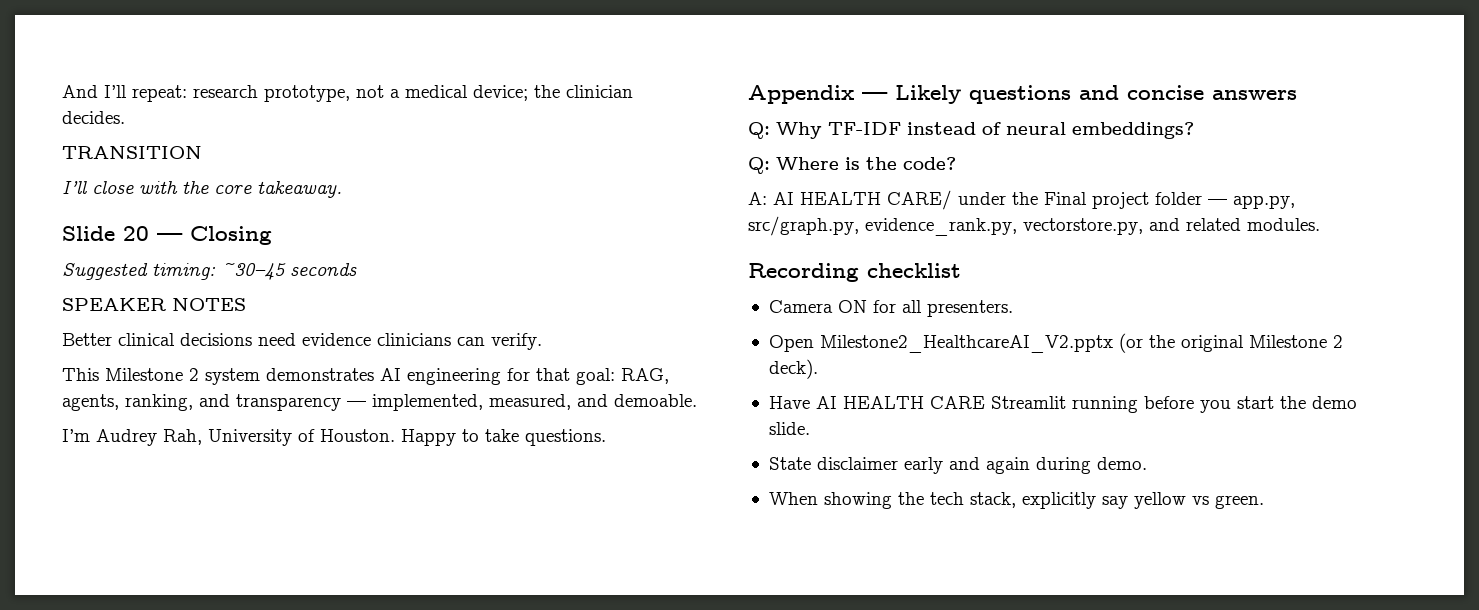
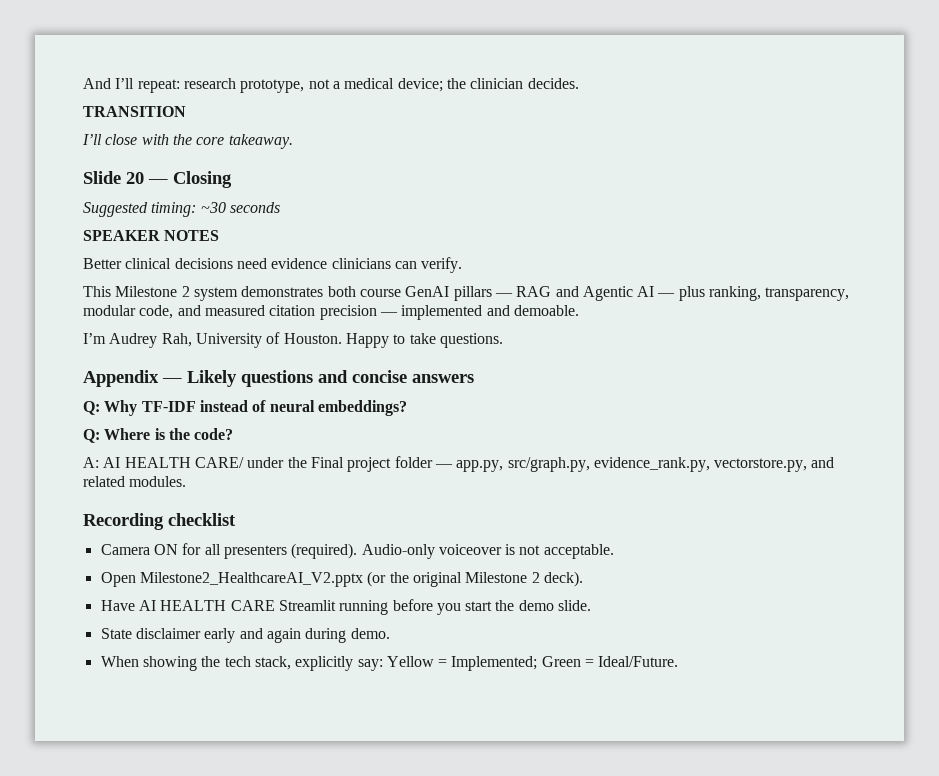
- Suggested timing: ~30–45 seconds
+ Suggested timing: ~30 seconds
- This Milestone 2 system demonstrates AI engineering for that goal: RAG, agents, ranking, and transparency — implemented, measured, and demoable.
+ This Milestone 2 system demonstrates both course GenAI pillars — RAG and Agentic AI — plus ranking, transparency, modular code, and measured citation precision — implemented and demoable.
- Camera ON for all presenters.
+ Camera ON for all presenters (required). Audio-only voiceover is not acceptable.
- When showing the tech stack, explicitly say yellow vs green.
+ When showing the tech stack, explicitly say: Yellow = Implemented; Green = Ideal/Future.

